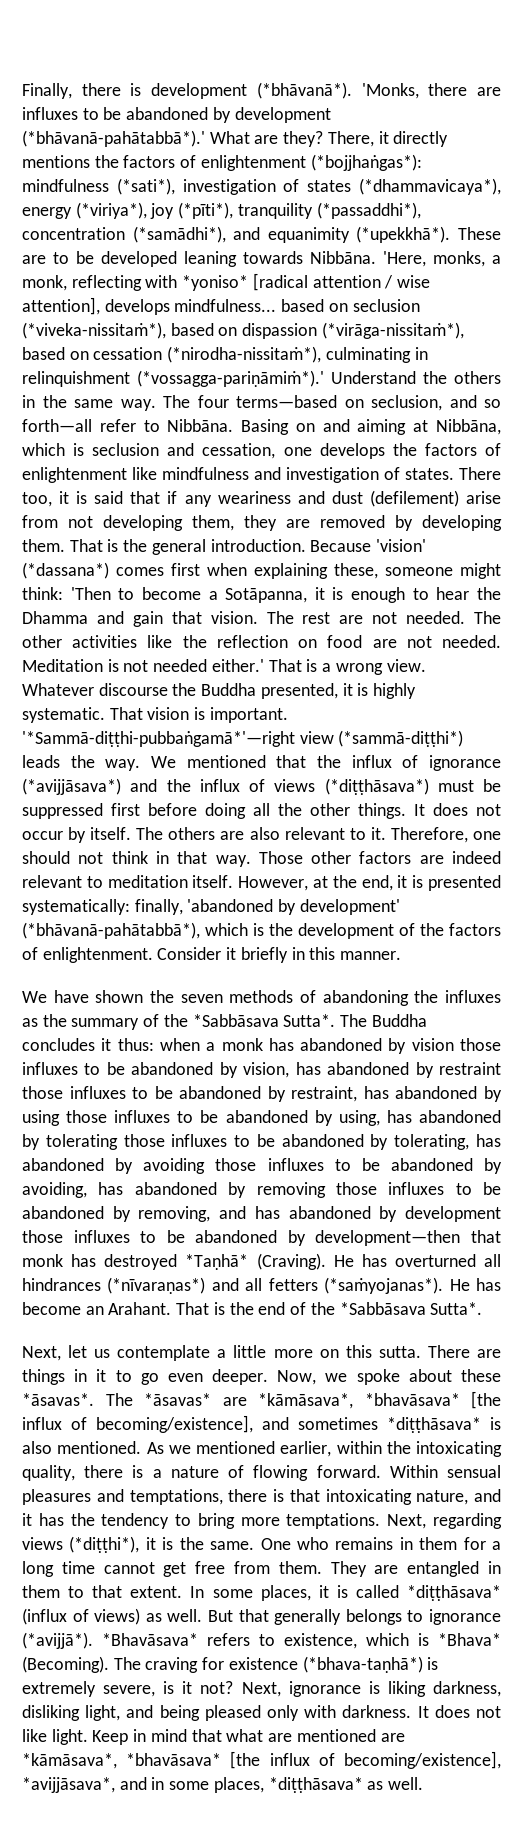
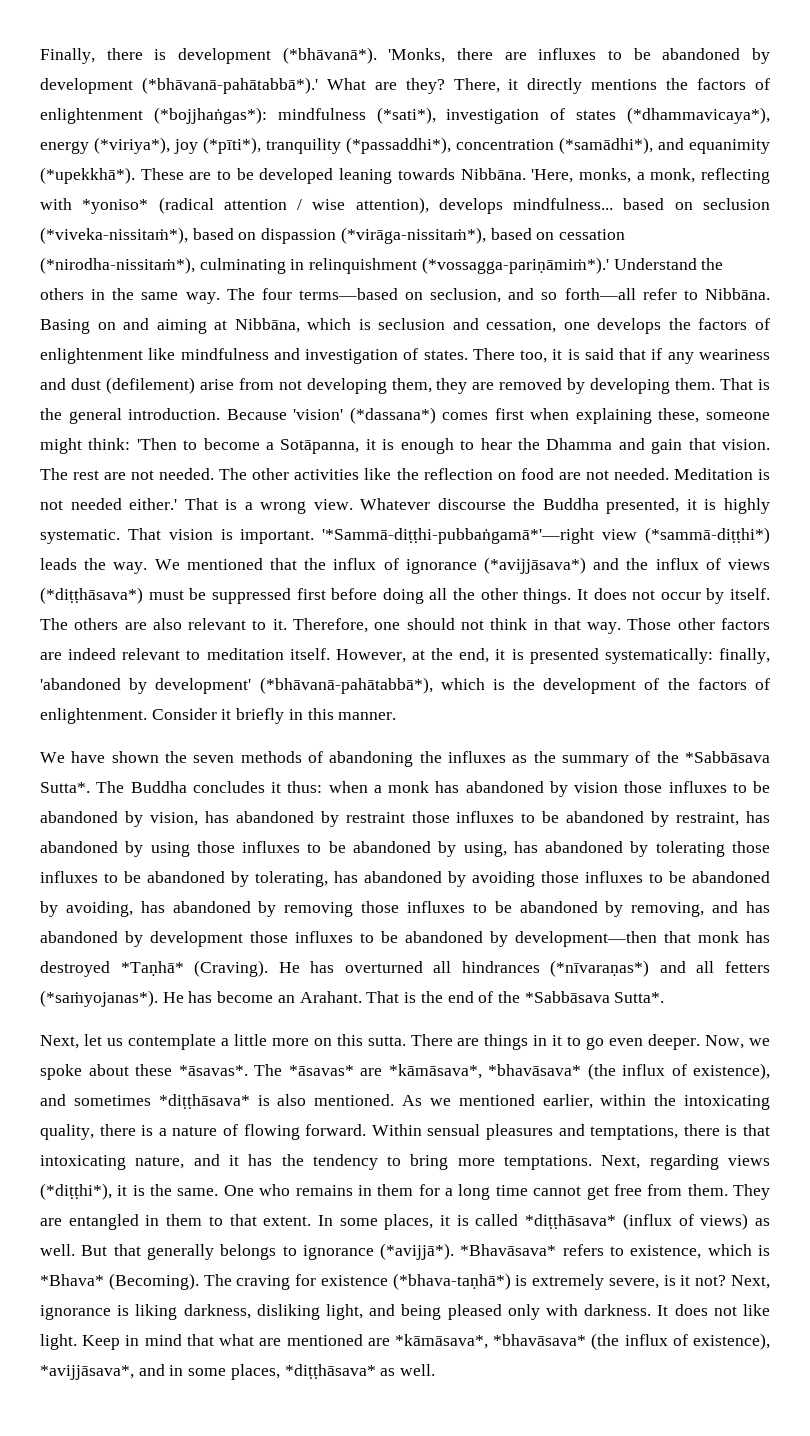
- 'Here, monks, a monk, reflecting with *yoniso* [radical attention / wise attention], develops mindfulness... based on seclusion (*viveka-nissitaṁ*), based on dispassion (*virāga-nissitaṁ*), based on cessation (*nirodha-nissitaṁ*), culminating in relinquishment (*vossagga-pariṇāmiṁ*).'
+ 'Here, monks, a monk, reflecting with *yoniso* (radical attention / wise attention), develops mindfulness... based on seclusion (*viveka-nissitaṁ*), based on dispassion (*virāga-nissitaṁ*), based on cessation (*nirodha-nissitaṁ*), culminating in relinquishment (*vossagga-pariṇāmiṁ*).'
- The *āsavas* are *kāmāsava*, *bhavāsava* [the influx of becoming/existence], and sometimes *diṭṭhāsava* is also mentioned.
+ The *āsavas* are *kāmāsava*, *bhavāsava* (the influx of existence), and sometimes *diṭṭhāsava* is also mentioned.
- Keep in mind that what are mentioned are *kāmāsava*, *bhavāsava* [the influx of becoming/existence], *avijjāsava*, and in some places, *diṭṭhāsava* as well.
+ Keep in mind that what are mentioned are *kāmāsava*, *bhavāsava* (the influx of existence), *avijjāsava*, and in some places, *diṭṭhāsava* as well.

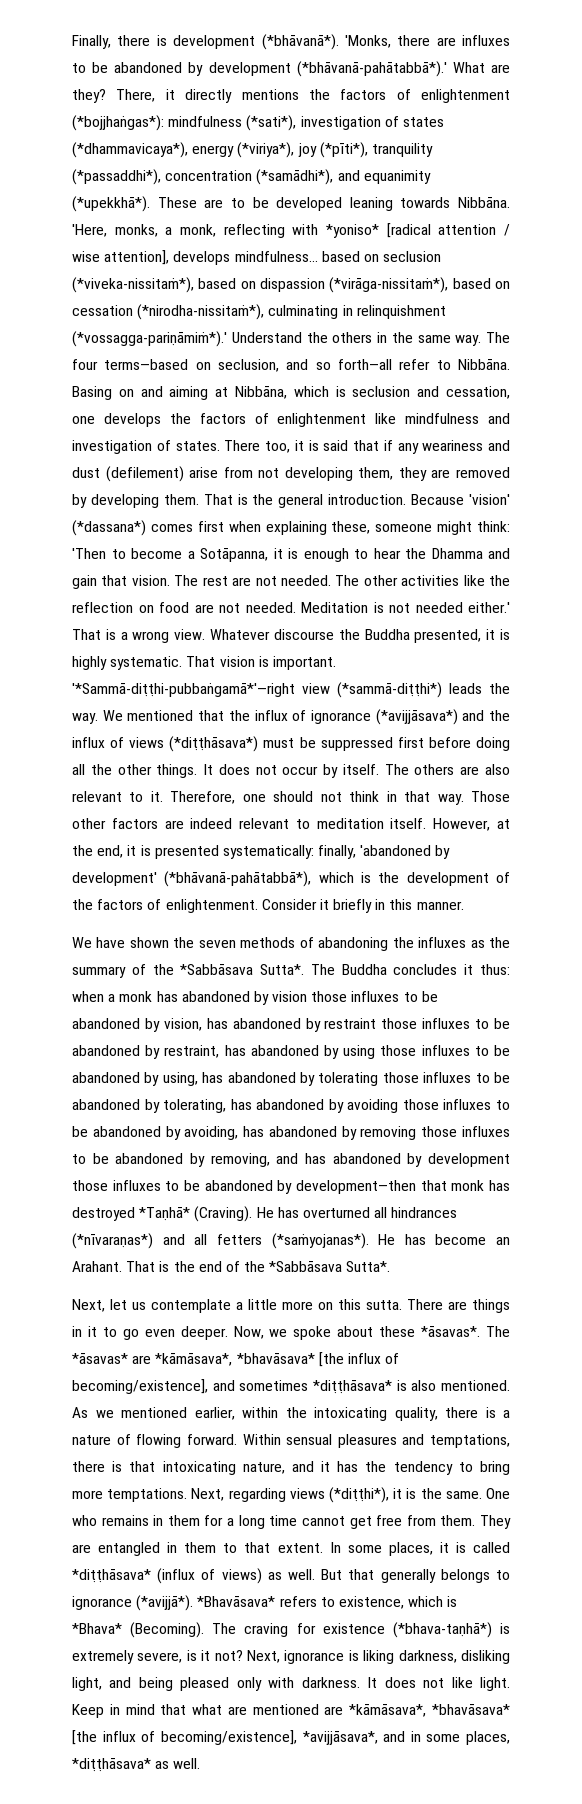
- 'Here, monks, a monk, reflecting with *yoniso* (radical attention / wise attention), develops mindfulness... based on seclusion (*viveka-nissitaṁ*), based on dispassion (*virāga-nissitaṁ*), based on cessation (*nirodha-nissitaṁ*), culminating in relinquishment (*vossagga-pariṇāmiṁ*).'
+ 'Here, monks, a monk, reflecting with *yoniso* [radical attention / wise attention], develops mindfulness... based on seclusion (*viveka-nissitaṁ*), based on dispassion (*virāga-nissitaṁ*), based on cessation (*nirodha-nissitaṁ*), culminating in relinquishment (*vossagga-pariṇāmiṁ*).'
- The *āsavas* are *kāmāsava*, *bhavāsava* (the influx of existence), and sometimes *diṭṭhāsava* is also mentioned.
+ The *āsavas* are *kāmāsava*, *bhavāsava* [the influx of becoming/existence], and sometimes *diṭṭhāsava* is also mentioned.
- Keep in mind that what are mentioned are *kāmāsava*, *bhavāsava* (the influx of existence), *avijjāsava*, and in some places, *diṭṭhāsava* as well.
+ Keep in mind that what are mentioned are *kāmāsava*, *bhavāsava* [the influx of becoming/existence], *avijjāsava*, and in some places, *diṭṭhāsava* as well.

